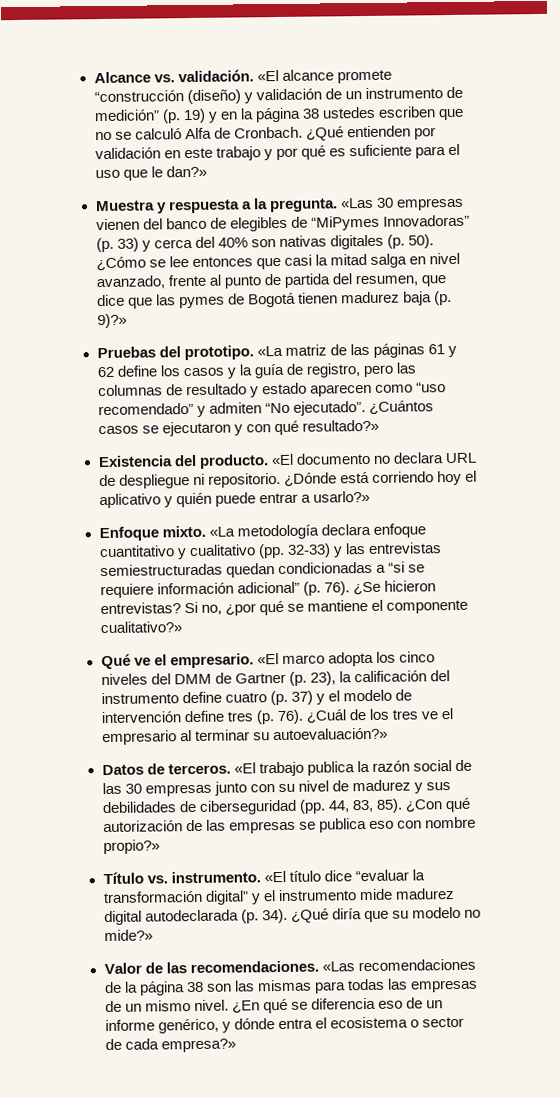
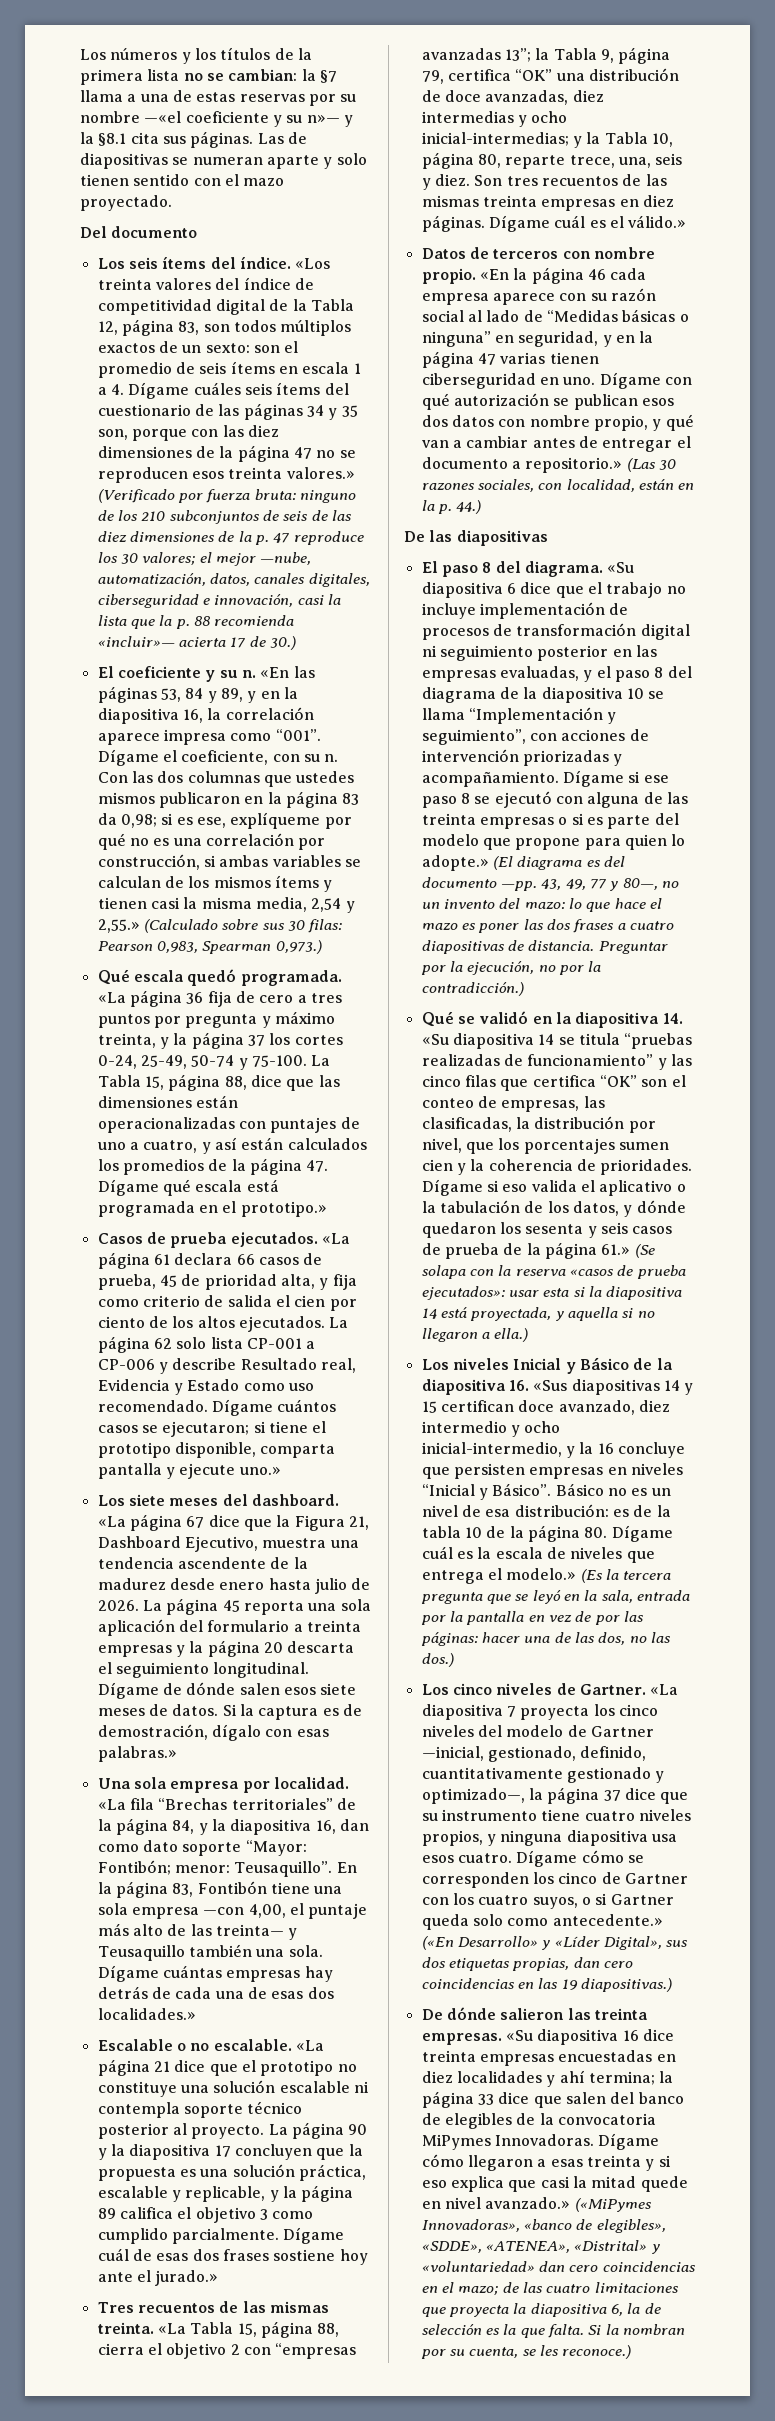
- Alcance vs. validación. «El alcance promete “construcción (diseño) y validación de un instrumento de medición” (p. 19) y en la página 38 ustedes escriben que no se calculó Alfa de Cronbach. ¿Qué entienden por validación en este trabajo y por qué es suficiente para el uso que le dan?»
- Muestra y respuesta a la pregunta. «Las 30 empresas vienen del banco de elegibles de “MiPymes Innovadoras” (p. 33) y cerca del 40% son nativas digitales (p. 50). ¿Cómo se lee entonces que casi la mitad salga en nivel avanzado, frente al punto de partida del resumen, que dice que las pymes de Bogotá tienen madurez baja (p. 9)?»
- Pruebas del prototipo. «La matriz de las páginas 61 y 62 define los casos y la guía de registro, pero las columnas de resultado y estado aparecen como “uso recomendado” y admiten “No ejecutado”. ¿Cuántos casos se ejecutaron y con qué resultado?»
- Existencia del producto. «El documento no declara URL de despliegue ni repositorio. ¿Dónde está corriendo hoy el aplicativo y quién puede entrar a usarlo?»
- Enfoque mixto. «La metodología declara enfoque cuantitativo y cualitativo (pp. 32-33) y las entrevistas semiestructuradas quedan condicionadas a “si se requiere información adicional” (p. 76). ¿Se hicieron entrevistas? Si no, ¿por qué se mantiene el componente cualitativo?»
- Qué ve el empresario. «El marco adopta los cinco niveles del DMM de Gartner (p. 23), la calificación del instrumento define cuatro (p. 37) y el modelo de intervención define tres (p. 76). ¿Cuál de los tres ve el empresario al terminar su autoevaluación?»
- Datos de terceros. «El trabajo publica la razón social de las 30 empresas junto con su nivel de madurez y sus debilidades de ciberseguridad (pp. 44, 83, 85). ¿Con qué autorización de las empresas se publica eso con nombre propio?»
- Título vs. instrumento. «El título dice “evaluar la transformación digital” y el instrumento mide madurez digital autodeclarada (p. 34). ¿Qué diría que su modelo no mide?»
- Valor de las recomendaciones. «Las recomendaciones de la página 38 son las mismas para todas las empresas de un mismo nivel. ¿En qué se diferencia eso de un informe genérico, y dónde entra el ecosistema o sector de cada empresa?»
+ Los números y los títulos de la primera lista no se cambian: la §7 llama a una de estas reservas por su nombre —«el coeficiente y su n»— y la §8.1 cita sus páginas. Las de diapositivas se numeran aparte y solo tienen sentido con el mazo proyectado.
+ Del documento
+ Los seis ítems del índice. «Los treinta valores del índice de competitividad digital de la Tabla 12, página 83, son todos múltiplos exactos de un sexto: son el promedio de seis ítems en escala 1 a 4. Dígame cuáles seis ítems del cuestionario de las páginas 34 y 35 son, porque con las diez dimensiones de la página 47 no se reproducen esos treinta valores.» (Verificado por fuerza bruta: ninguno de los 210 subconjuntos de seis de las diez dimensiones de la p. 47 reproduce los 30 valores; el mejor —nube, automatización, datos, canales digitales, ciberseguridad e innovación, casi la lista que la p. 88 recomienda «incluir»— acierta 17 de 30.)
+ El coeficiente y su n. «En las páginas 53, 84 y 89, y en la diapositiva 16, la correlación aparece impresa como “001”. Dígame el coeficiente, con su n. Con las dos columnas que ustedes mismos publicaron en la página 83 da 0,98; si es ese, explíqueme por qué no es una correlación por construcción, si ambas variables se calculan de los mismos ítems y tienen casi la misma media, 2,54 y 2,55.» (Calculado sobre sus 30 filas: Pearson 0,983, Spearman 0,973.)
+ Qué escala quedó programada. «La página 36 fija de cero a tres puntos por pregunta y máximo treinta, y la página 37 los cortes 0-24, 25-49, 50-74 y 75-100. La Tabla 15, página 88, dice que las dimensiones están operacionalizadas con puntajes de uno a cuatro, y así están calculados los promedios de la página 47. Dígame qué escala está programada en el prototipo.»
+ Casos de prueba ejecutados. «La página 61 declara 66 casos de prueba, 45 de prioridad alta, y fija como criterio de salida el cien por ciento de los altos ejecutados. La página 62 solo lista CP-001 a CP-006 y describe Resultado real, Evidencia y Estado como uso recomendado. Dígame cuántos casos se ejecutaron; si tiene el prototipo disponible, comparta pantalla y ejecute uno.»
+ Los siete meses del dashboard. «La página 67 dice que la Figura 21, Dashboard Ejecutivo, muestra una tendencia ascendente de la madurez desde enero hasta julio de 2026. La página 45 reporta una sola aplicación del formulario a treinta empresas y la página 20 descarta el seguimiento longitudinal. Dígame de dónde salen esos siete meses de datos. Si la captura es de demostración, dígalo con esas palabras.»
+ Una sola empresa por localidad. «La fila “Brechas territoriales” de la página 84, y la diapositiva 16, dan como dato soporte “Mayor: Fontibón; menor: Teusaquillo”. En la página 83, Fontibón tiene una sola empresa —con 4,00, el puntaje más alto de las treinta— y Teusaquillo también una sola. Dígame cuántas empresas hay detrás de cada una de esas dos localidades.»
+ Escalable o no escalable. «La página 21 dice que el prototipo no constituye una solución escalable ni contempla soporte técnico posterior al proyecto. La página 90 y la diapositiva 17 concluyen que la propuesta es una solución práctica, escalable y replicable, y la página 89 califica el objetivo 3 como cumplido parcialmente. Dígame cuál de esas dos frases sostiene hoy ante el jurado.»
+ Tres recuentos de las mismas treinta. «La Tabla 15, página 88, cierra el objetivo 2 con “empresas avanzadas 13”; la Tabla 9, página 79, certifica “OK” una distribución de doce avanzadas, diez intermedias y ocho inicial-intermedias; y la Tabla 10, página 80, reparte trece, una, seis y diez. Son tres recuentos de las mismas treinta empresas en diez páginas. Dígame cuál es el válido.»
+ Datos de terceros con nombre propio. «En la página 46 cada empresa aparece con su razón social al lado de “Medidas básicas o ninguna” en seguridad, y en la página 47 varias tienen ciberseguridad en uno. Dígame con qué autorización se publican esos dos datos con nombre propio, y qué van a cambiar antes de entregar el documento a repositorio.» (Las 30 razones sociales, con localidad, están en la p. 44.)
+ De las diapositivas
+ El paso 8 del diagrama. «Su diapositiva 6 dice que el trabajo no incluye implementación de procesos de transformación digital ni seguimiento posterior en las empresas evaluadas, y el paso 8 del diagrama de la diapositiva 10 se llama “Implementación y seguimiento”, con acciones de intervención priorizadas y acompañamiento. Dígame si ese paso 8 se ejecutó con alguna de las treinta empresas o si es parte del modelo que propone para quien lo adopte.» (El diagrama es del documento —pp. 43, 49, 77 y 80—, no un invento del mazo: lo que hace el mazo es poner las dos frases a cuatro diapositivas de distancia. Preguntar por la ejecución, no por la contradicción.)
+ Qué se validó en la diapositiva 14. «Su diapositiva 14 se titula “pruebas realizadas de funcionamiento” y las cinco filas que certifica “OK” son el conteo de empresas, las clasificadas, la distribución por nivel, que los porcentajes sumen cien y la coherencia de prioridades. Dígame si eso valida el aplicativo o la tabulación de los datos, y dónde quedaron los sesenta y seis casos de prueba de la página 61.» (Se solapa con la reserva «casos de prueba ejecutados»: usar esta si la diapositiva 14 está proyectada, y aquella si no llegaron a ella.)
+ Los niveles Inicial y Básico de la diapositiva 16. «Sus diapositivas 14 y 15 certifican doce avanzado, diez intermedio y ocho inicial-intermedio, y la 16 concluye que persisten empresas en niveles “Inicial y Básico”. Básico no es un nivel de esa distribución: es de la tabla 10 de la página 80. Dígame cuál es la escala de niveles que entrega el modelo.» (Es la tercera pregunta que se leyó en la sala, entrada por la pantalla en vez de por las páginas: hacer una de las dos, no las dos.)
+ Los cinco niveles de Gartner. «La diapositiva 7 proyecta los cinco niveles del modelo de Gartner —inicial, gestionado, definido, cuantitativamente gestionado y optimizado—, la página 37 dice que su instrumento tiene cuatro niveles propios, y ninguna diapositiva usa esos cuatro. Dígame cómo se corresponden los cinco de Gartner con los cuatro suyos, o si Gartner queda solo como antecedente.» («En Desarrollo» y «Líder Digital», sus dos etiquetas propias, dan cero coincidencias en las 19 diapositivas.)
+ De dónde salieron las treinta empresas. «Su diapositiva 16 dice treinta empresas encuestadas en diez localidades y ahí termina; la página 33 dice que salen del banco de elegibles de la convocatoria MiPymes Innovadoras. Dígame cómo llegaron a esas treinta y si eso explica que casi la mitad quede en nivel avanzado.» («MiPymes Innovadoras», «banco de elegibles», «SDDE», «ATENEA», «Distrital» y «voluntariedad» dan cero coincidencias en el mazo; de las cuatro limitaciones que proyecta la diapositiva 6, la de selección es la que falta. Si la nombran por su cuenta, se les reconoce.)

